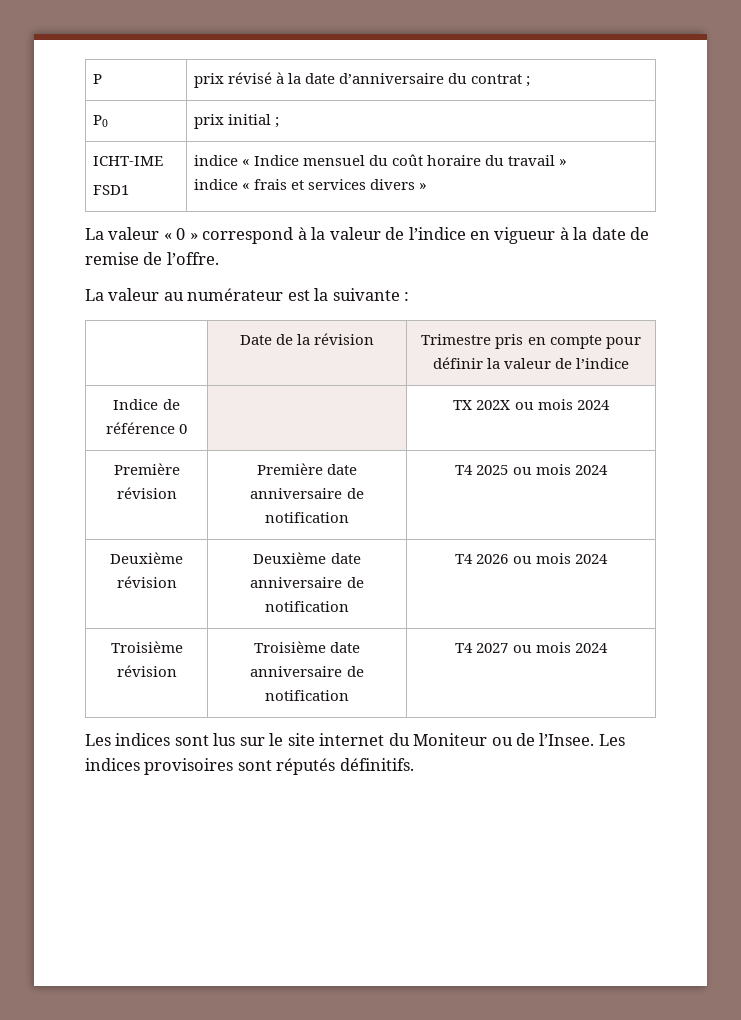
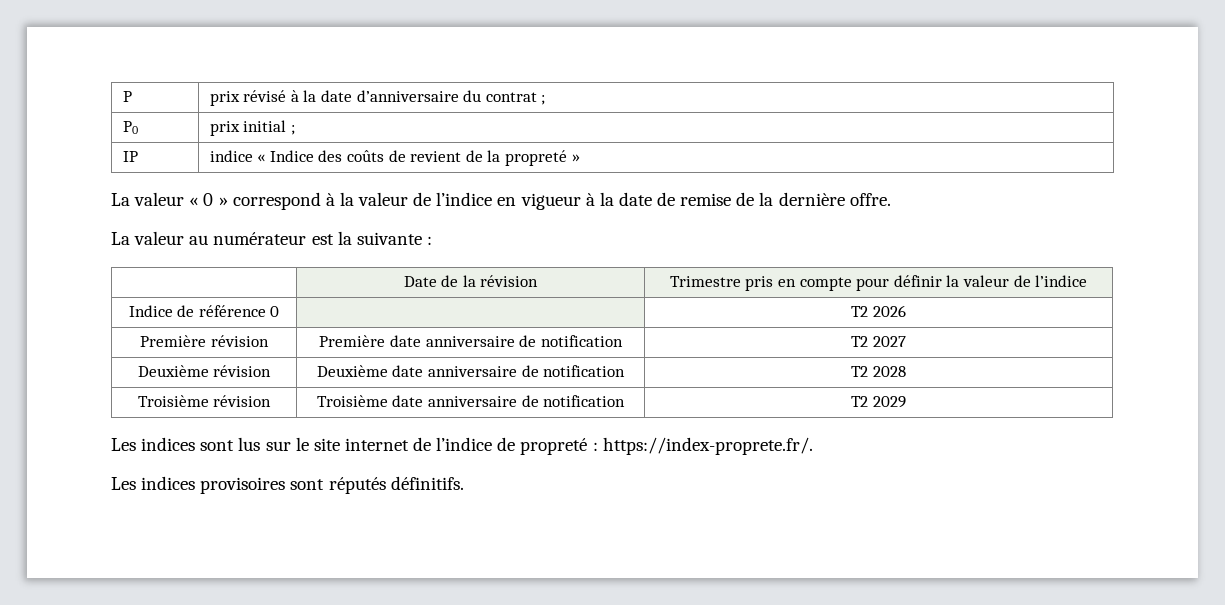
- ICHT-IME
- FSD1 | indice « Indice mensuel du coût horaire du travail »
- indice « frais et services divers »
+ IP | indice « Indice des coûts de revient de la propreté »
- La valeur « 0 » correspond à la valeur de l’indice en vigueur à la date de remise de l’offre.
+ La valeur « 0 » correspond à la valeur de l’indice en vigueur à la date de remise de la dernière offre.
- Indice de référence 0 | | TX 202X ou mois 2024
+ Indice de référence 0 | | T2 2026
- Première révision | Première date anniversaire de notification | T4 2025 ou mois 2024
+ Première révision | Première date anniversaire de notification | T2 2027
- Deuxième révision | Deuxième date anniversaire de notification | T4 2026 ou mois 2024
+ Deuxième révision | Deuxième date anniversaire de notification | T2 2028
- Troisième révision | Troisième date anniversaire de notification | T4 2027 ou mois 2024
+ Troisième révision | Troisième date anniversaire de notification | T2 2029
- Les indices sont lus sur le site internet du Moniteur ou de l’Insee. Les indices provisoires sont réputés définitifs.
+ Les indices sont lus sur le site internet de l’indice de propreté : https://index-proprete.fr/.
+ Les indices provisoires sont réputés définitifs.

